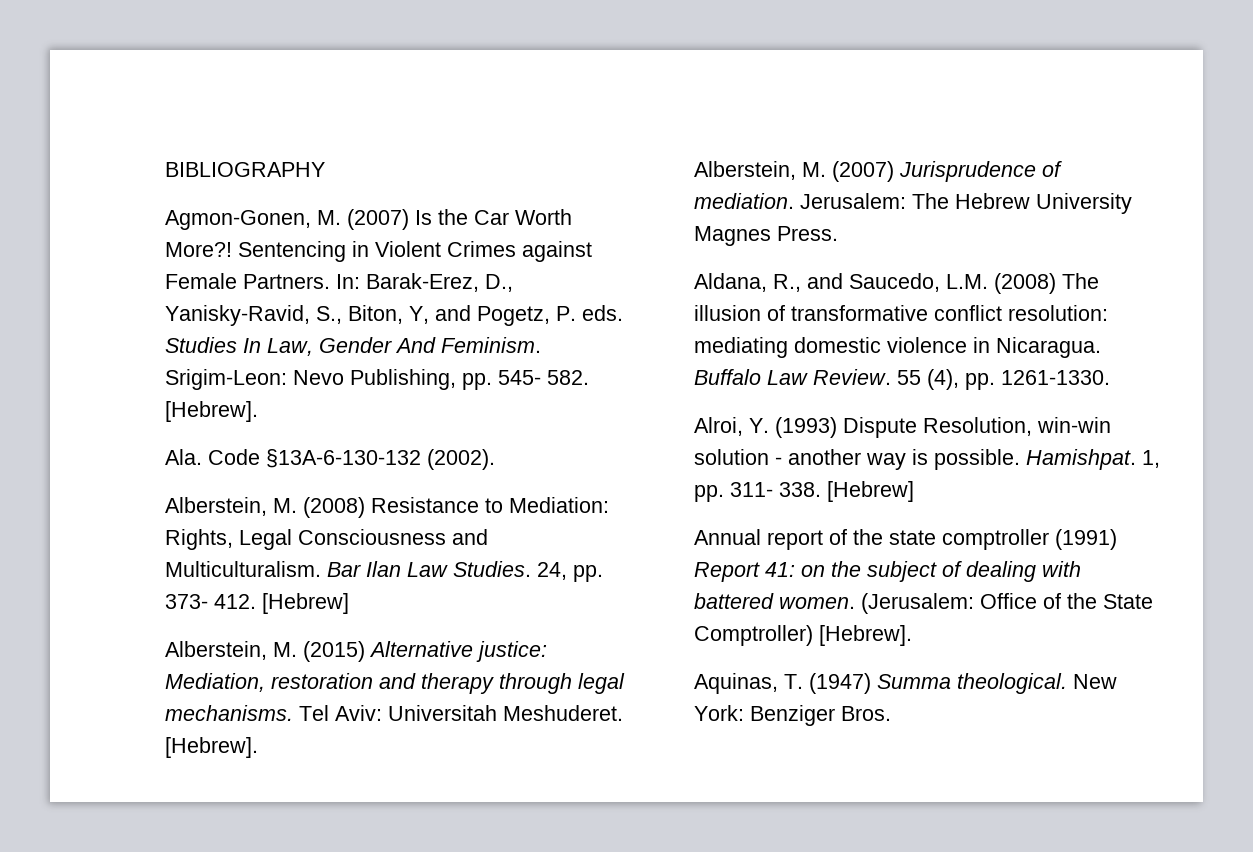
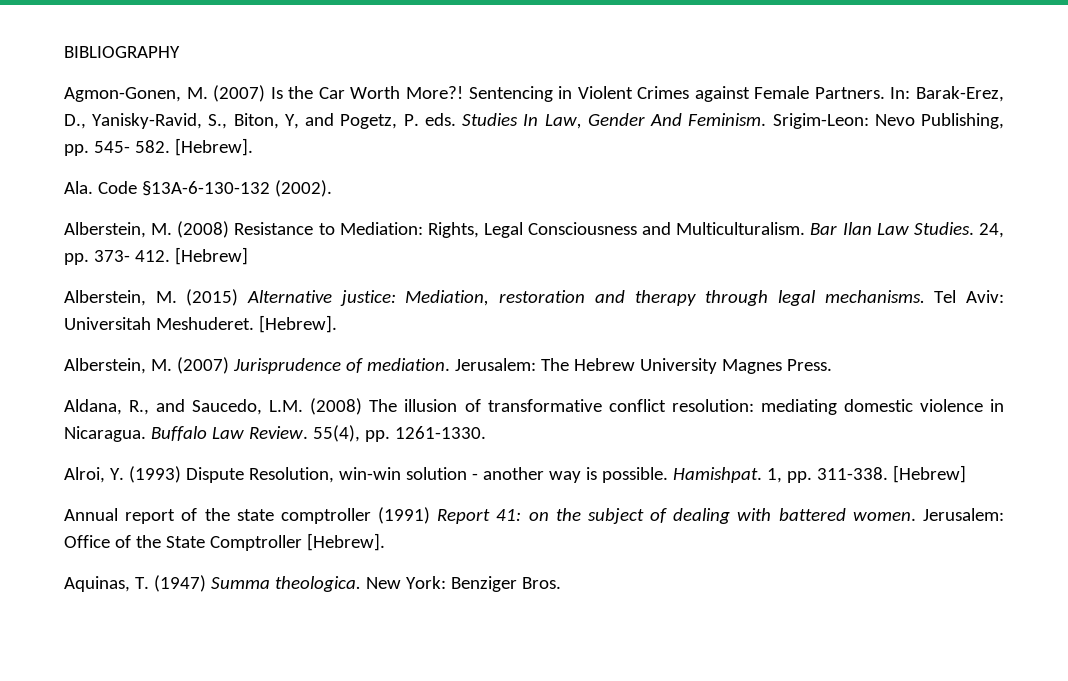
- 55 (4), pp. 1261-1330.
+ 55(4), pp. 1261-1330.
- 1, pp. 311- 338. [Hebrew]
+ 1, pp. 311-338. [Hebrew]
- (Jerusalem: Office of the State Comptroller) [Hebrew].
+ Jerusalem: Office of the State Comptroller [Hebrew].
- Aquinas, T. (1947) Summa theological.
+ Aquinas, T. (1947) Summa theologica.

